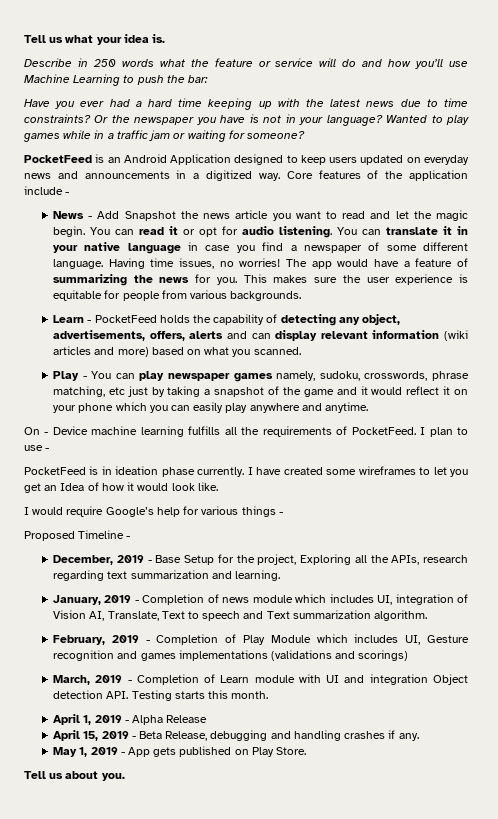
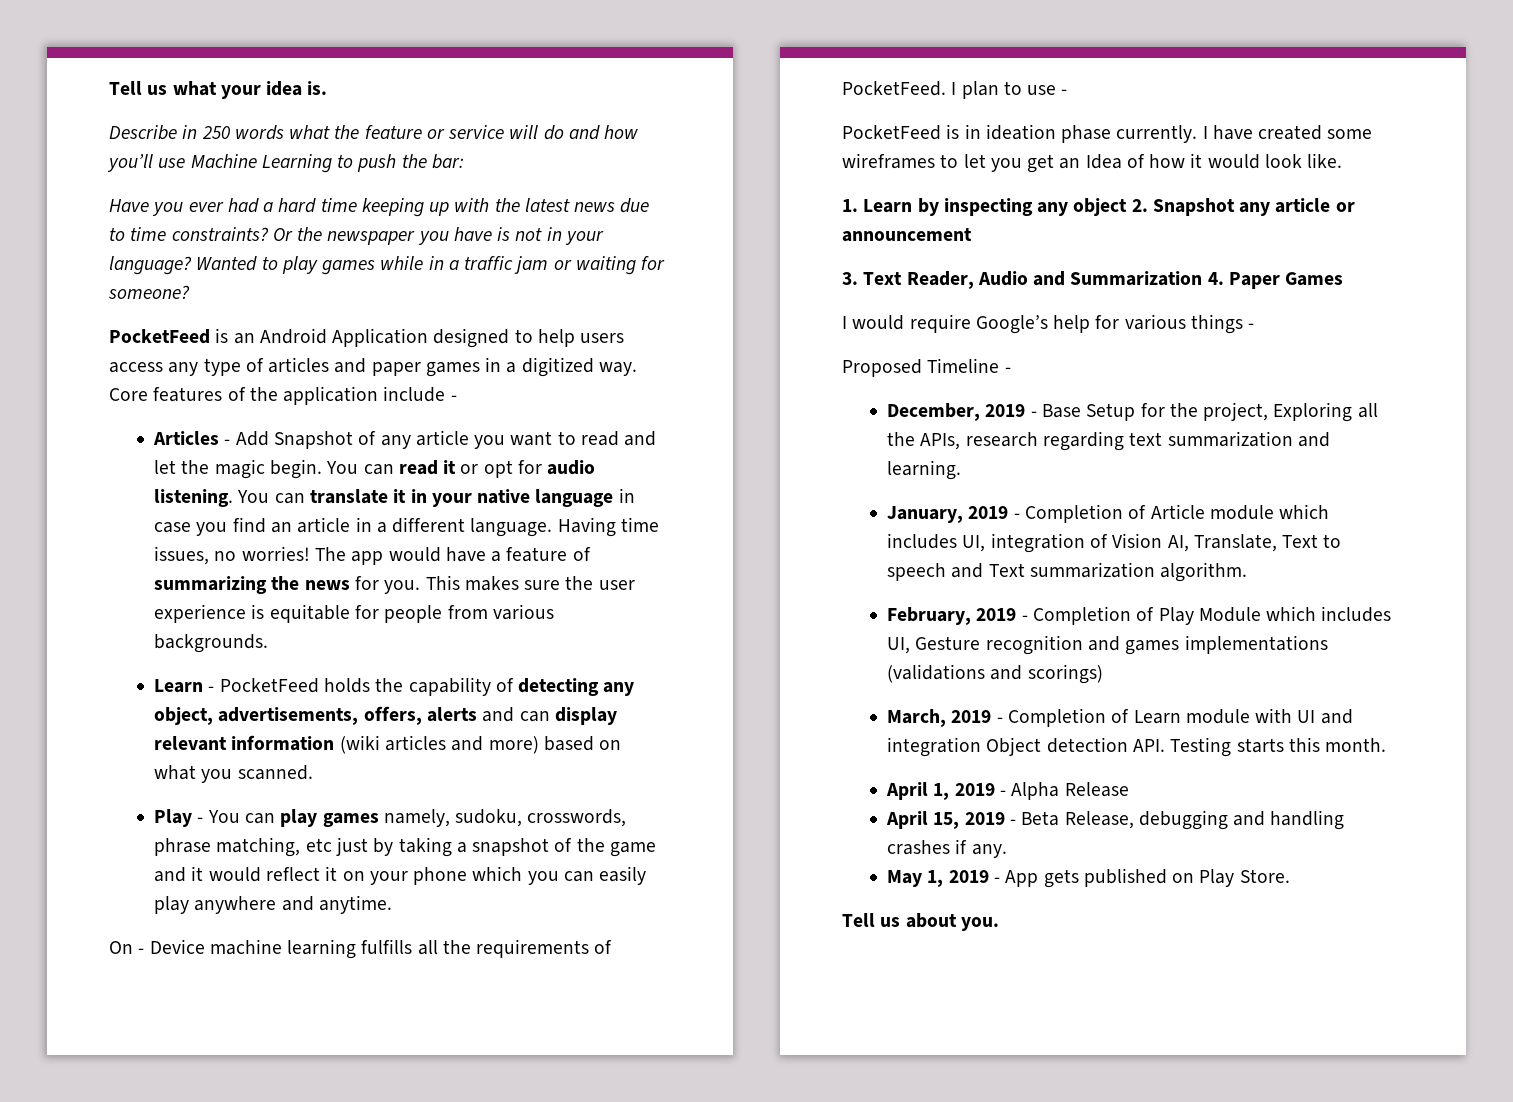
- PocketFeed is an Android Application designed to keep users updated on everyday news and announcements in a digitized way.
+ PocketFeed is an Android Application designed to help users access any type of articles and paper games in a digitized way.
- News - Add Snapshot the news article you want to read and let the magic begin.
+ Articles - Add Snapshot of any article you want to read and let the magic begin.
- You can translate it in your native language in case you find a newspaper of some different language.
+ You can translate it in your native language in case you find an article in a different language.
- Play - You can play newspaper games namely, sudoku, crosswords, phrase matching, etc just by taking a snapshot of the game and it would reflect it on your phone which you can easily play anywhere and anytime.
+ Play - You can play games namely, sudoku, crosswords, phrase matching, etc just by taking a snapshot of the game and it would reflect it on your phone which you can easily play anywhere and anytime.
+ 1. Learn by inspecting any object 2. Snapshot any article or announcement
+ 3. Text Reader, Audio and Summarization 4. Paper Games
- January, 2019 - Completion of news module which includes UI, integration of Vision AI, Translate, Text to speech and Text summarization algorithm.
+ January, 2019 - Completion of Article module which includes UI, integration of Vision AI, Translate, Text to speech and Text summarization algorithm.

